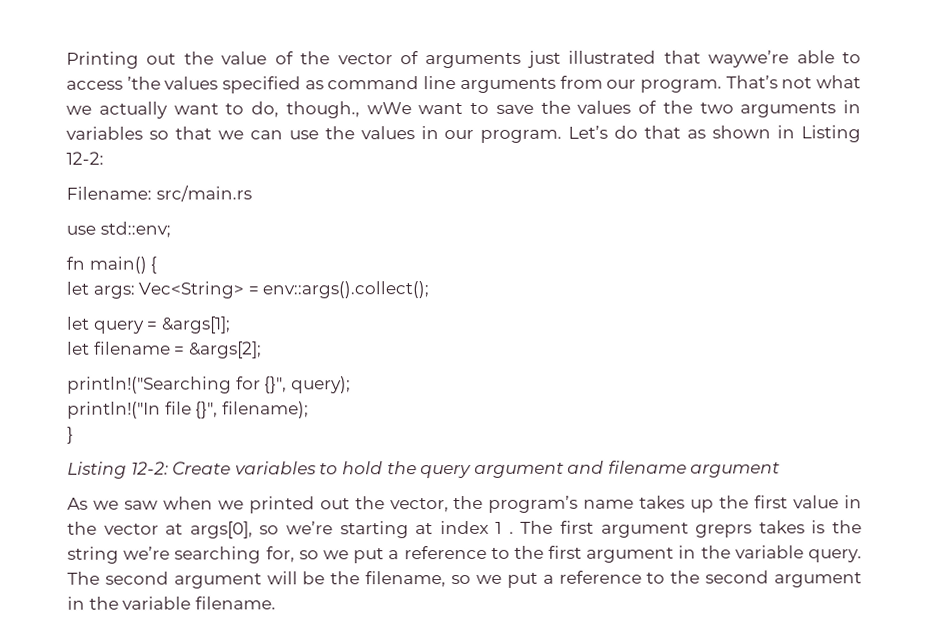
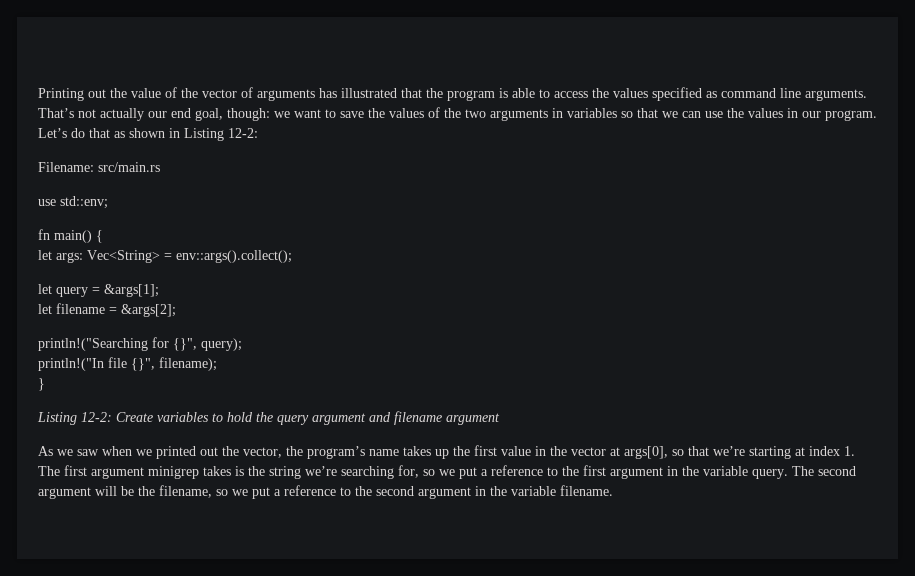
- Printing out the value of the vector of arguments just illustrated that waywe’re able to access ’the values specified as command line arguments from our program. That’s not what we actually want to do, though., wWe want to save the values of the two arguments in variables so that we can use the values in our program.
+ Printing out the value of the vector of arguments has illustrated that the program is able to access the values specified as command line arguments. That’s not actually our end goal, though: we want to save the values of the two arguments in variables so that we can use the values in our program.
- As we saw when we printed out the vector, the program’s name takes up the first value in the vector at args[0], so we’re starting at index 1 . The first argument greprs takes is the string we’re searching for, so we put a reference to the first argument in the variable query.
+ As we saw when we printed out the vector, the program’s name takes up the first value in the vector at args[0], so that we’re starting at index 1. The first argument minigrep takes is the string we’re searching for, so we put a reference to the first argument in the variable query.

